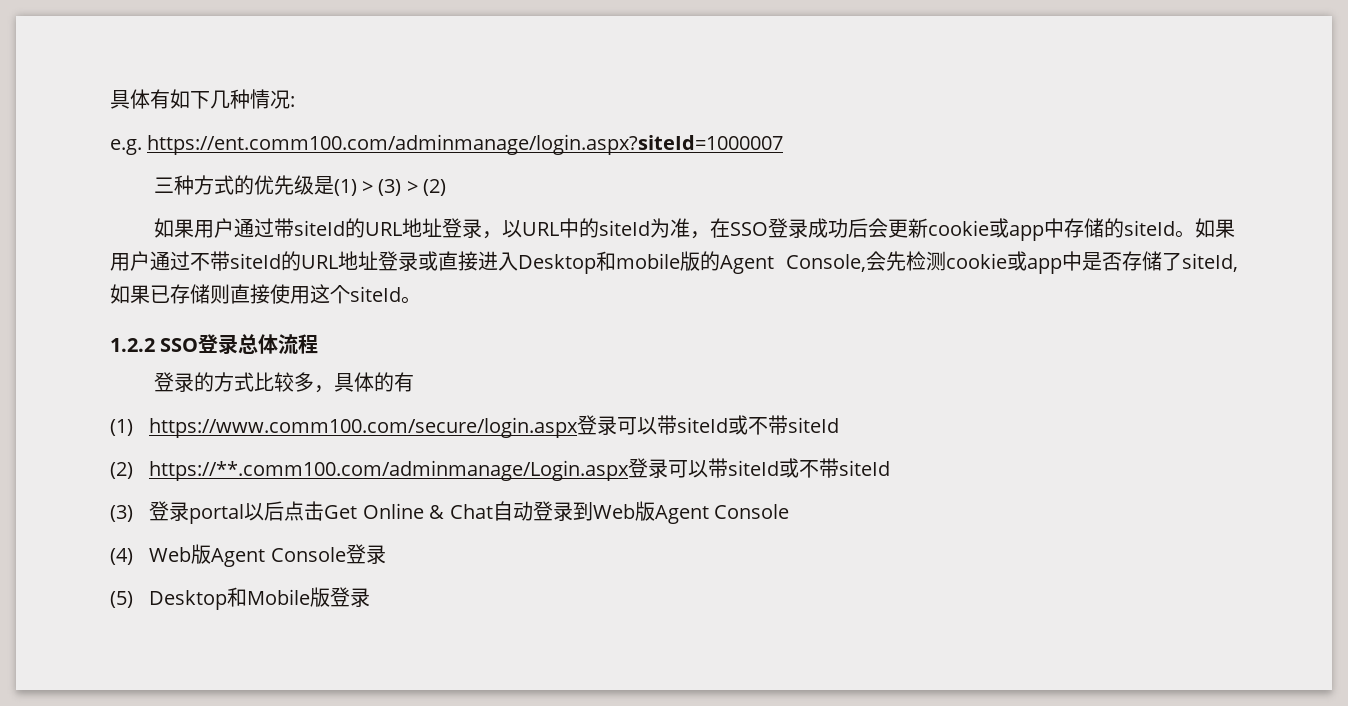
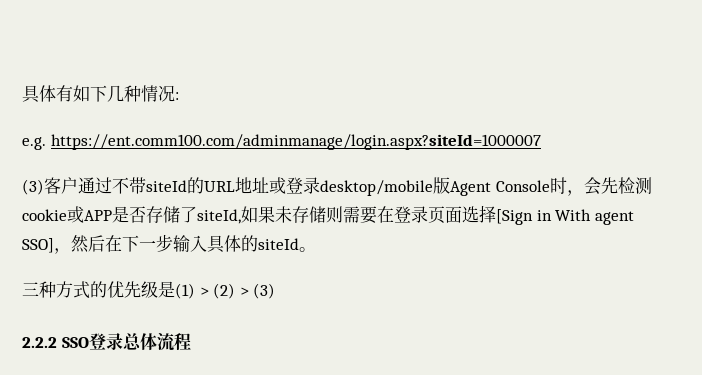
+ (3)客户通过不带siteId的URL地址或登录desktop/mobile版Agent Console时，会先检测cookie或APP是否存储了siteId,如果未存储则需要在登录页面选择[Sign in With agent SSO]，然后在下一步输入具体的siteId。
- 三种方式的优先级是(1) > (3) > (2)
- 如果用户通过带siteId的URL地址登录，以URL中的siteId为准，在SSO登录成功后会更新cookie或app中存储的siteId。如果用户通过不带siteId的URL地址登录或直接进入Desktop和mobile版的Agent Console,会先检测cookie或app中是否存储了siteId,如果已存储则直接使用这个siteId。
- 1.2.2 SSO登录总体流程
- 登录的方式比较多，具体的有
- (1) https://www.comm100.com/secure/login.aspx登录可以带siteId或不带siteId
- (2) https://**.comm100.com/adminmanage/Login.aspx登录可以带siteId或不带siteId
- (3)登录portal以后点击Get Online & Chat自动登录到Web版Agent Console
- (4) Web版Agent Console登录
- (5) Desktop和Mobile版登录
+ 三种方式的优先级是(1) > (2) > (3)
+ 2.2.2 SSO登录总体流程

